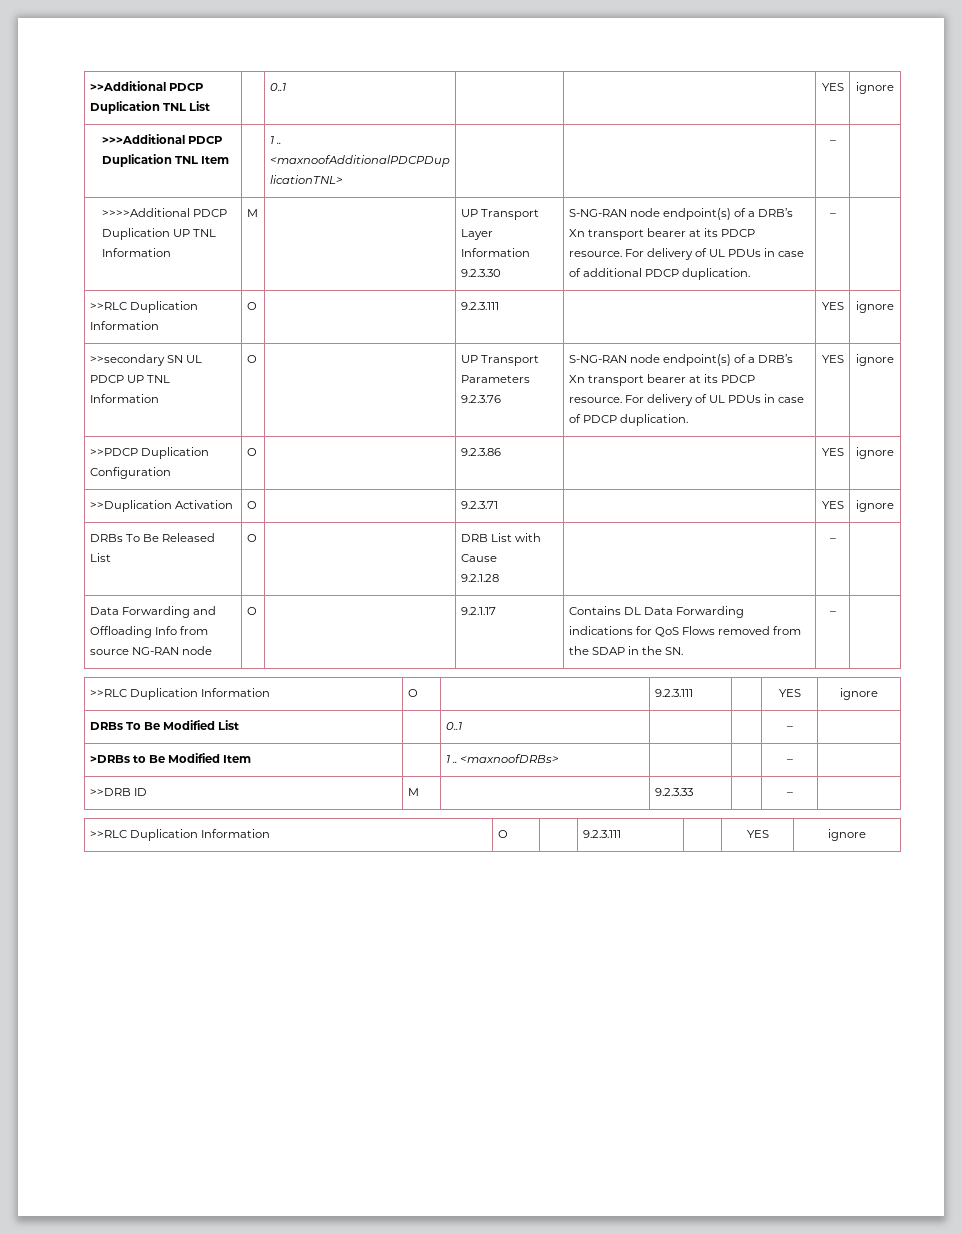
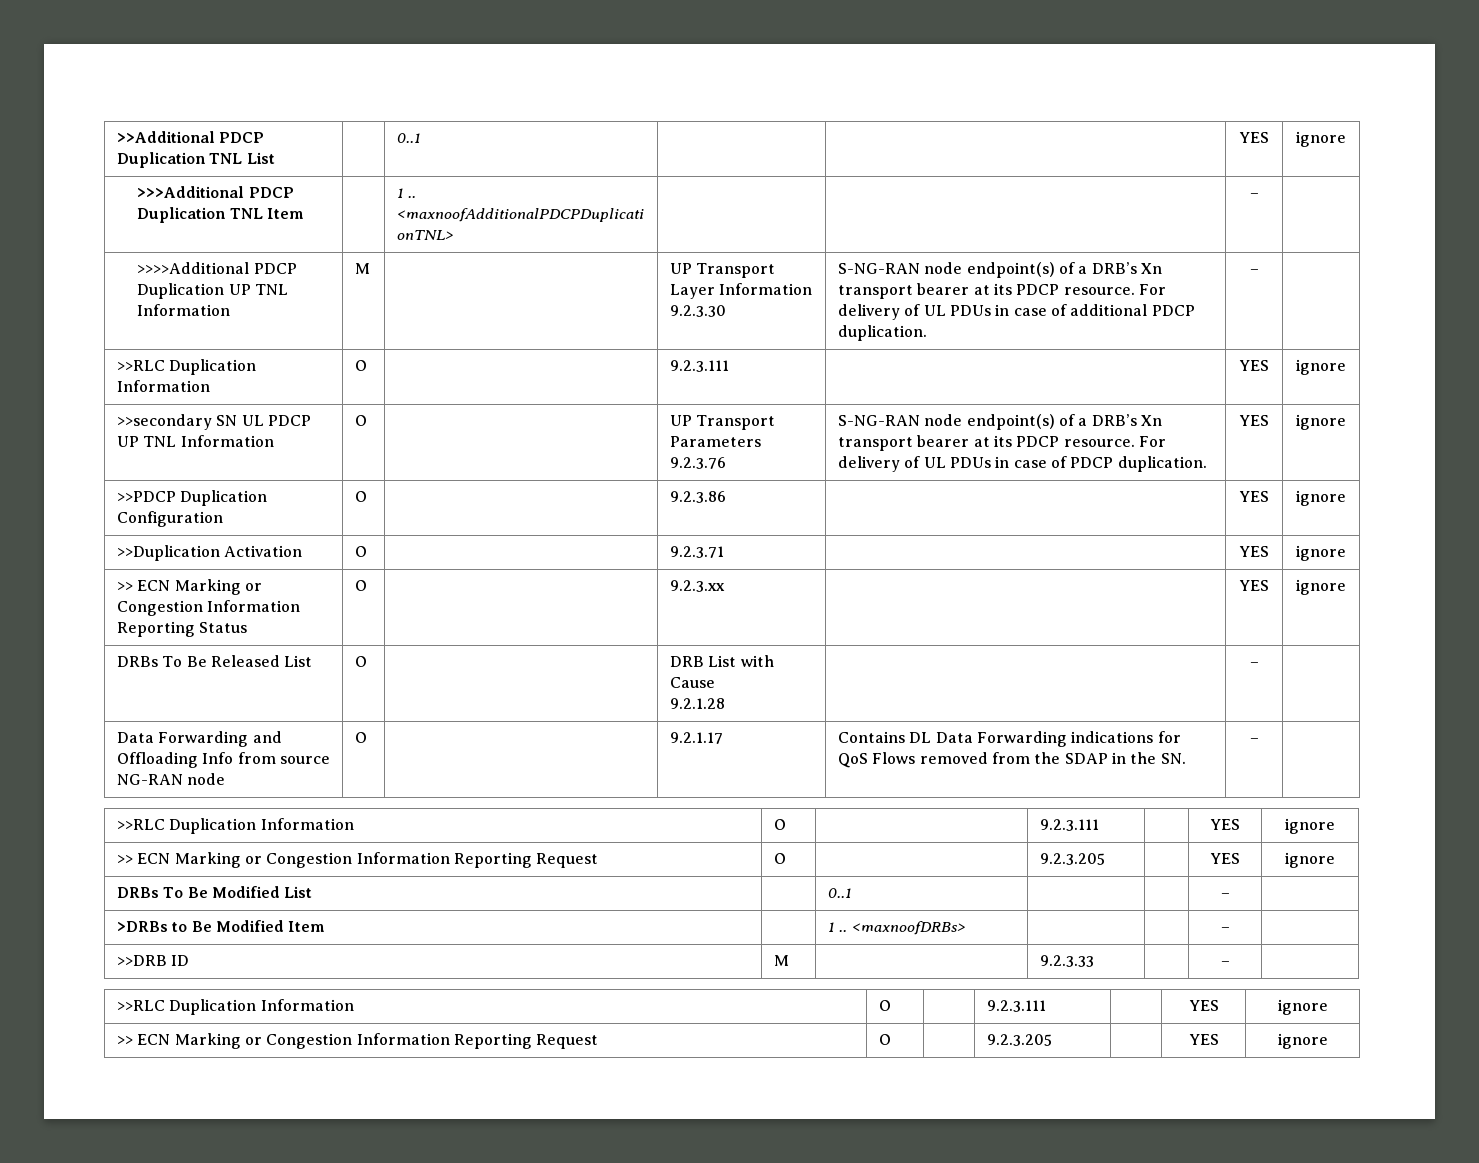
+ >> ECN Marking or Congestion Information Reporting Status | O | | 9.2.3.xx | | YES | ignore
  Data Forwarding and Offloading Info from source NG-RAN node | O | | 9.2.1.17 | Contains DL Data Forwarding indications for QoS Flows removed from the SDAP in the SN. | – |
  >>RLC Duplication Information | O | | 9.2.3.111 | | YES | ignore
+ >> ECN Marking or Congestion Information Reporting Request | O | | 9.2.3.205 | | YES | ignore
  >>DRB ID | M | | 9.2.3.33 | | – |
  >>RLC Duplication Information | O | | 9.2.3.111 | | YES | ignore
+ >> ECN Marking or Congestion Information Reporting Request | O | | 9.2.3.205 | | YES | ignore

